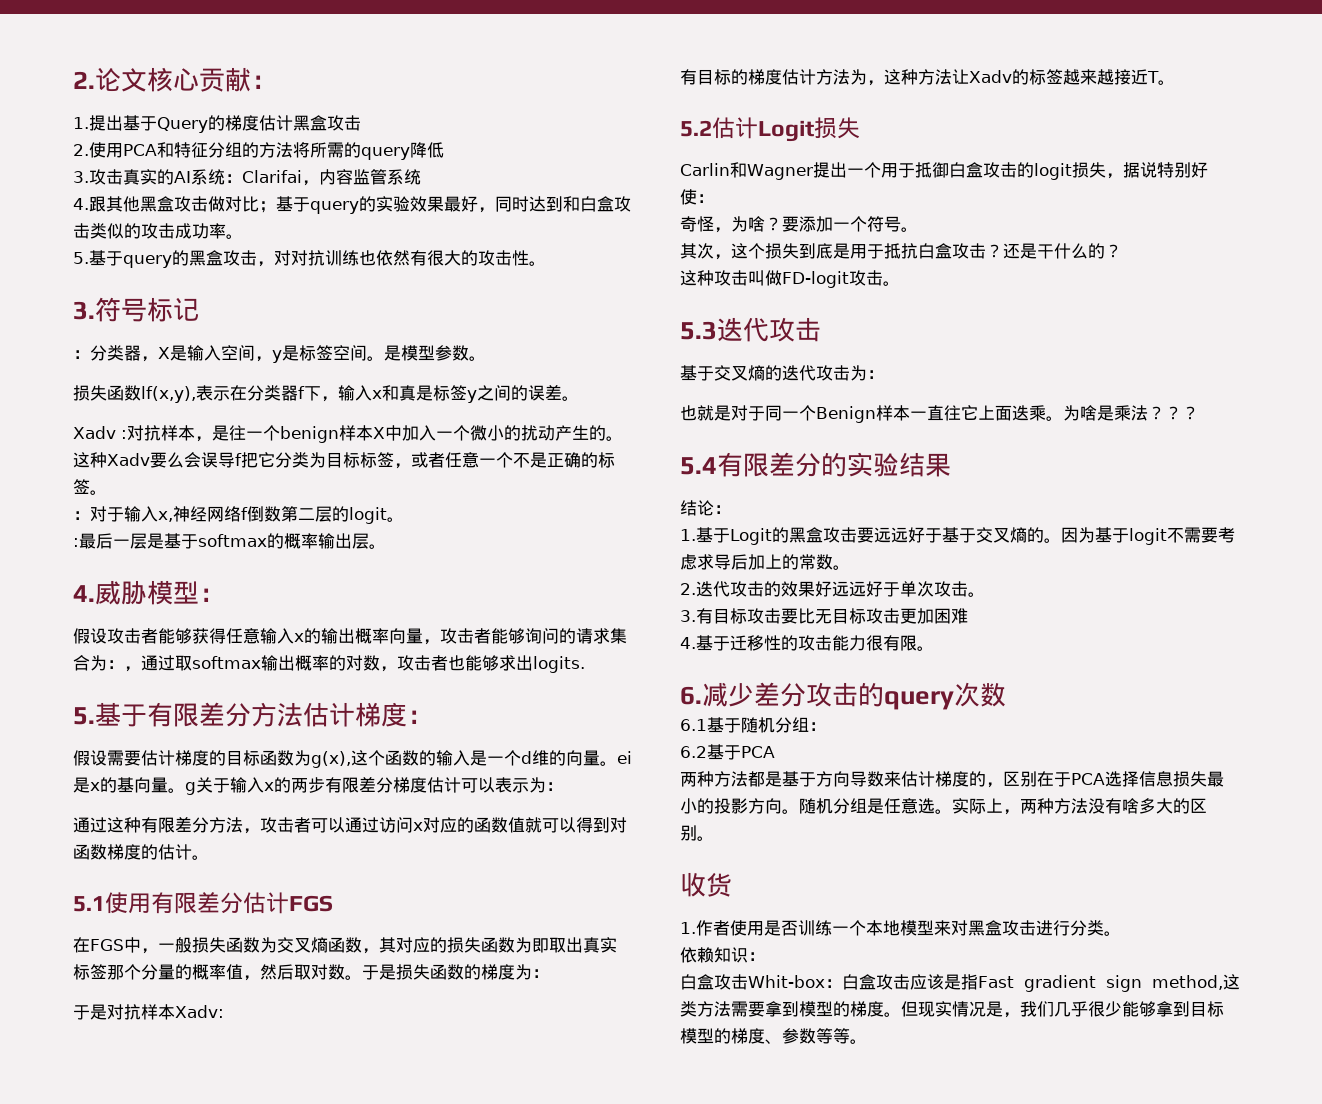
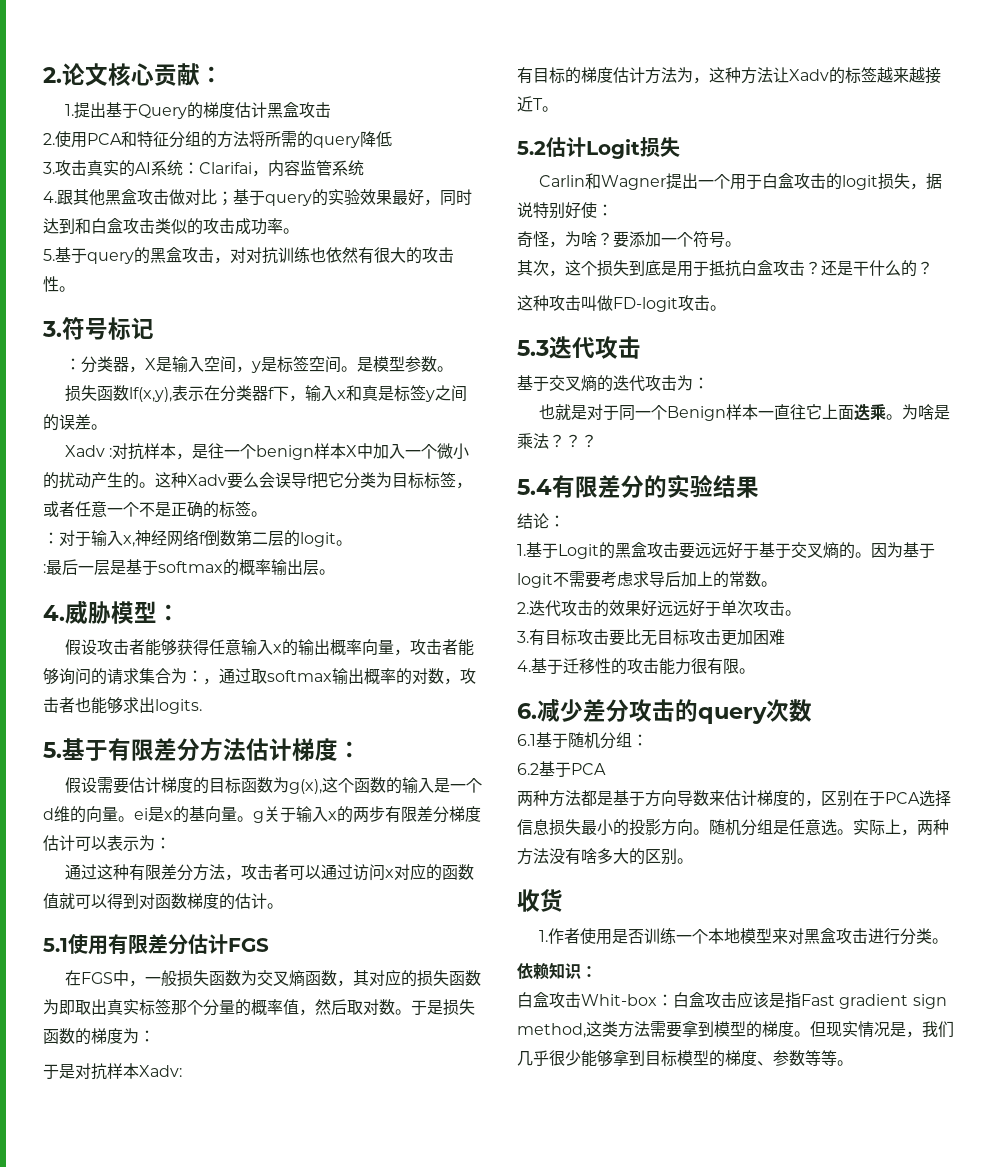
- Carlin和Wagner提出一个用于抵御白盒攻击的logit损失，据说特别好使：
+ Carlin和Wagner提出一个用于白盒攻击的logit损失，据说特别好使：

